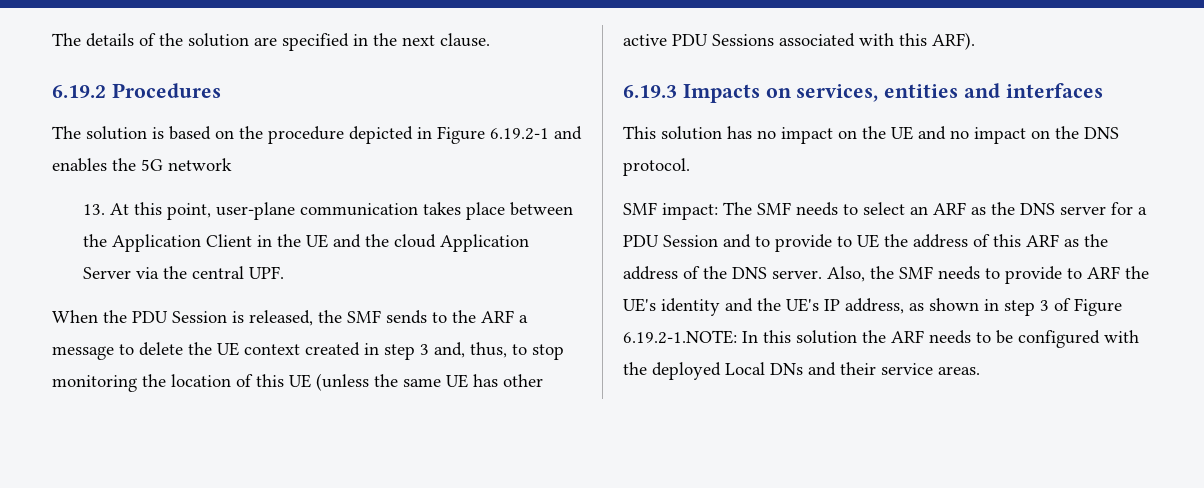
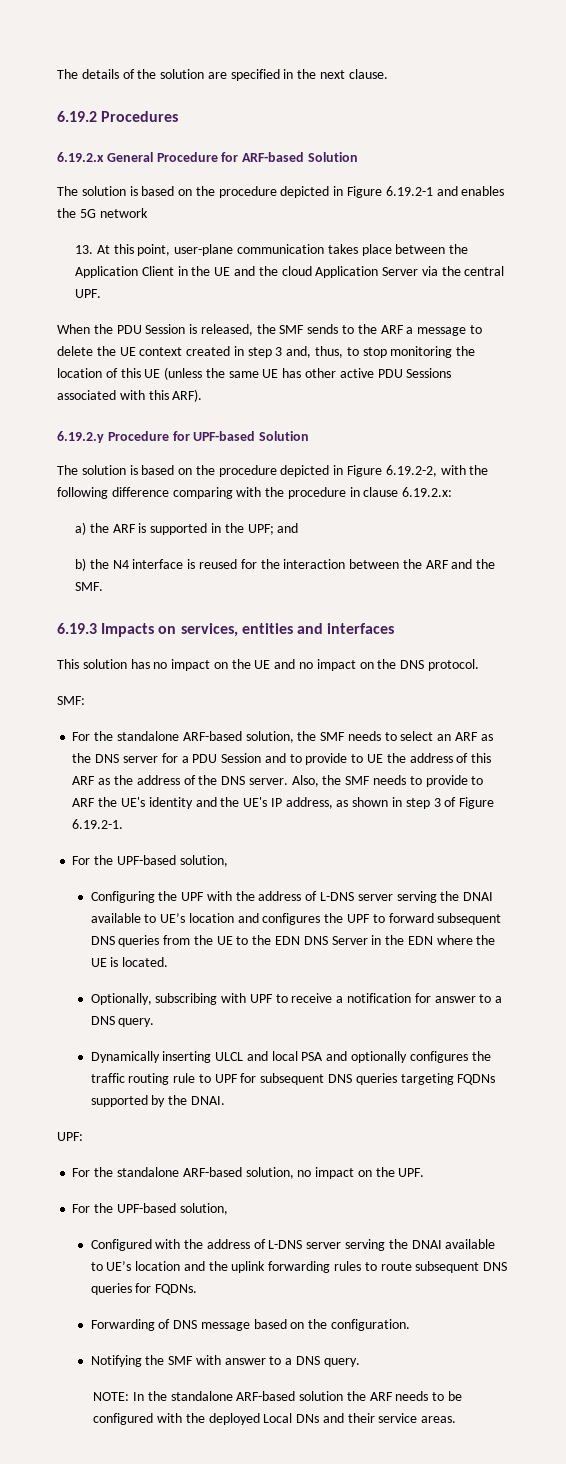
+ 6.19.2.x General Procedure for ARF-based Solution
+ 6.19.2.y Procedure for UPF-based Solution
+ The solution is based on the procedure depicted in Figure 6.19.2-2, with the following difference comparing with the procedure in clause 6.19.2.x:
+ a) the ARF is supported in the UPF; and
+ b) the N4 interface is reused for the interaction between the ARF and the SMF.
- SMF impact: The SMF needs to select an ARF as the DNS server for a PDU Session and to provide to UE the address of this ARF as the address of the DNS server.
+ SMF:
+ For the standalone ARF-based solution, the SMF needs to select an ARF as the DNS server for a PDU Session and to provide to UE the address of this ARF as the address of the DNS server.
- Also, the SMF needs to provide to ARF the UE's identity and the UE's IP address, as shown in step 3 of Figure 6.19.2-1.NOTE: In this solution the ARF needs to be configured with the deployed Local DNs and their service areas.
+ Also, the SMF needs to provide to ARF the UE's identity and the UE's IP address, as shown in step 3 of Figure 6.19.2-1.
+ For the UPF-based solution,
+ Configuring the UPF with the address of L-DNS server serving the DNAI available to UE’s location and configures the UPF to forward subsequent DNS queries from the UE to the EDN DNS Server in the EDN where the UE is located.
+ Optionally, subscribing with UPF to receive a notification for answer to a DNS query.
+ Dynamically inserting ULCL and local PSA and optionally configures the traffic routing rule to UPF for subsequent DNS queries targeting FQDNs supported by the DNAI.
+ UPF:
+ For the standalone ARF-based solution, no impact on the UPF.
+ For the UPF-based solution,
+ Configured with the address of L-DNS server serving the DNAI available to UE’s location and the uplink forwarding rules to route subsequent DNS queries for FQDNs.
+ Forwarding of DNS message based on the configuration.
+ Notifying the SMF with answer to a DNS query.
+ NOTE: In the standalone ARF-based solution the ARF needs to be configured with the deployed Local DNs and their service areas.

